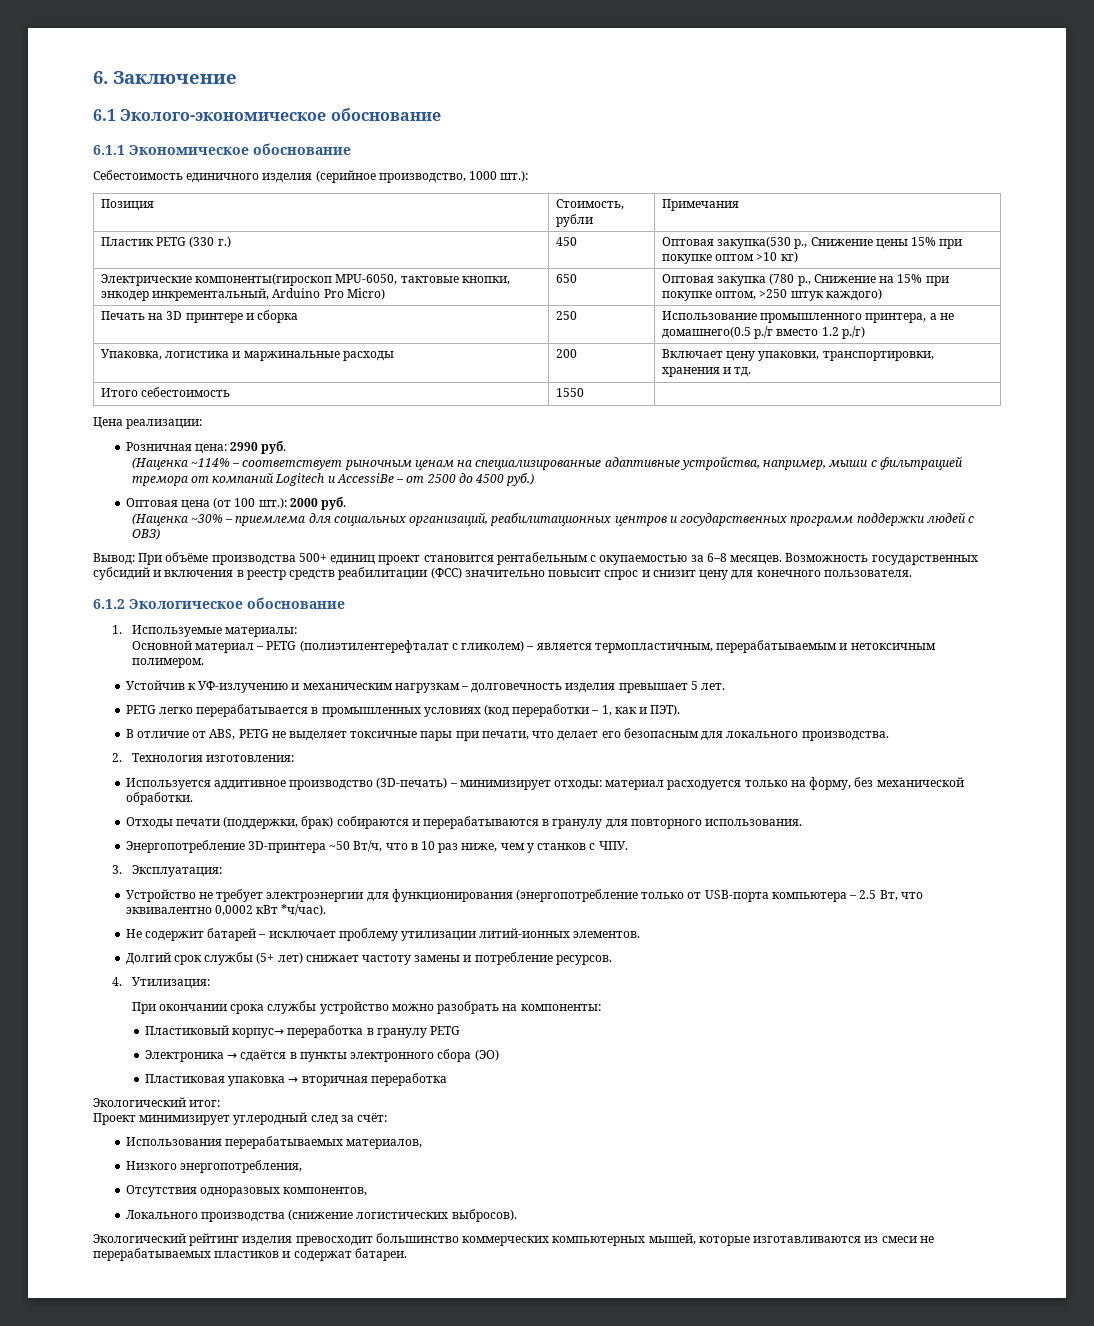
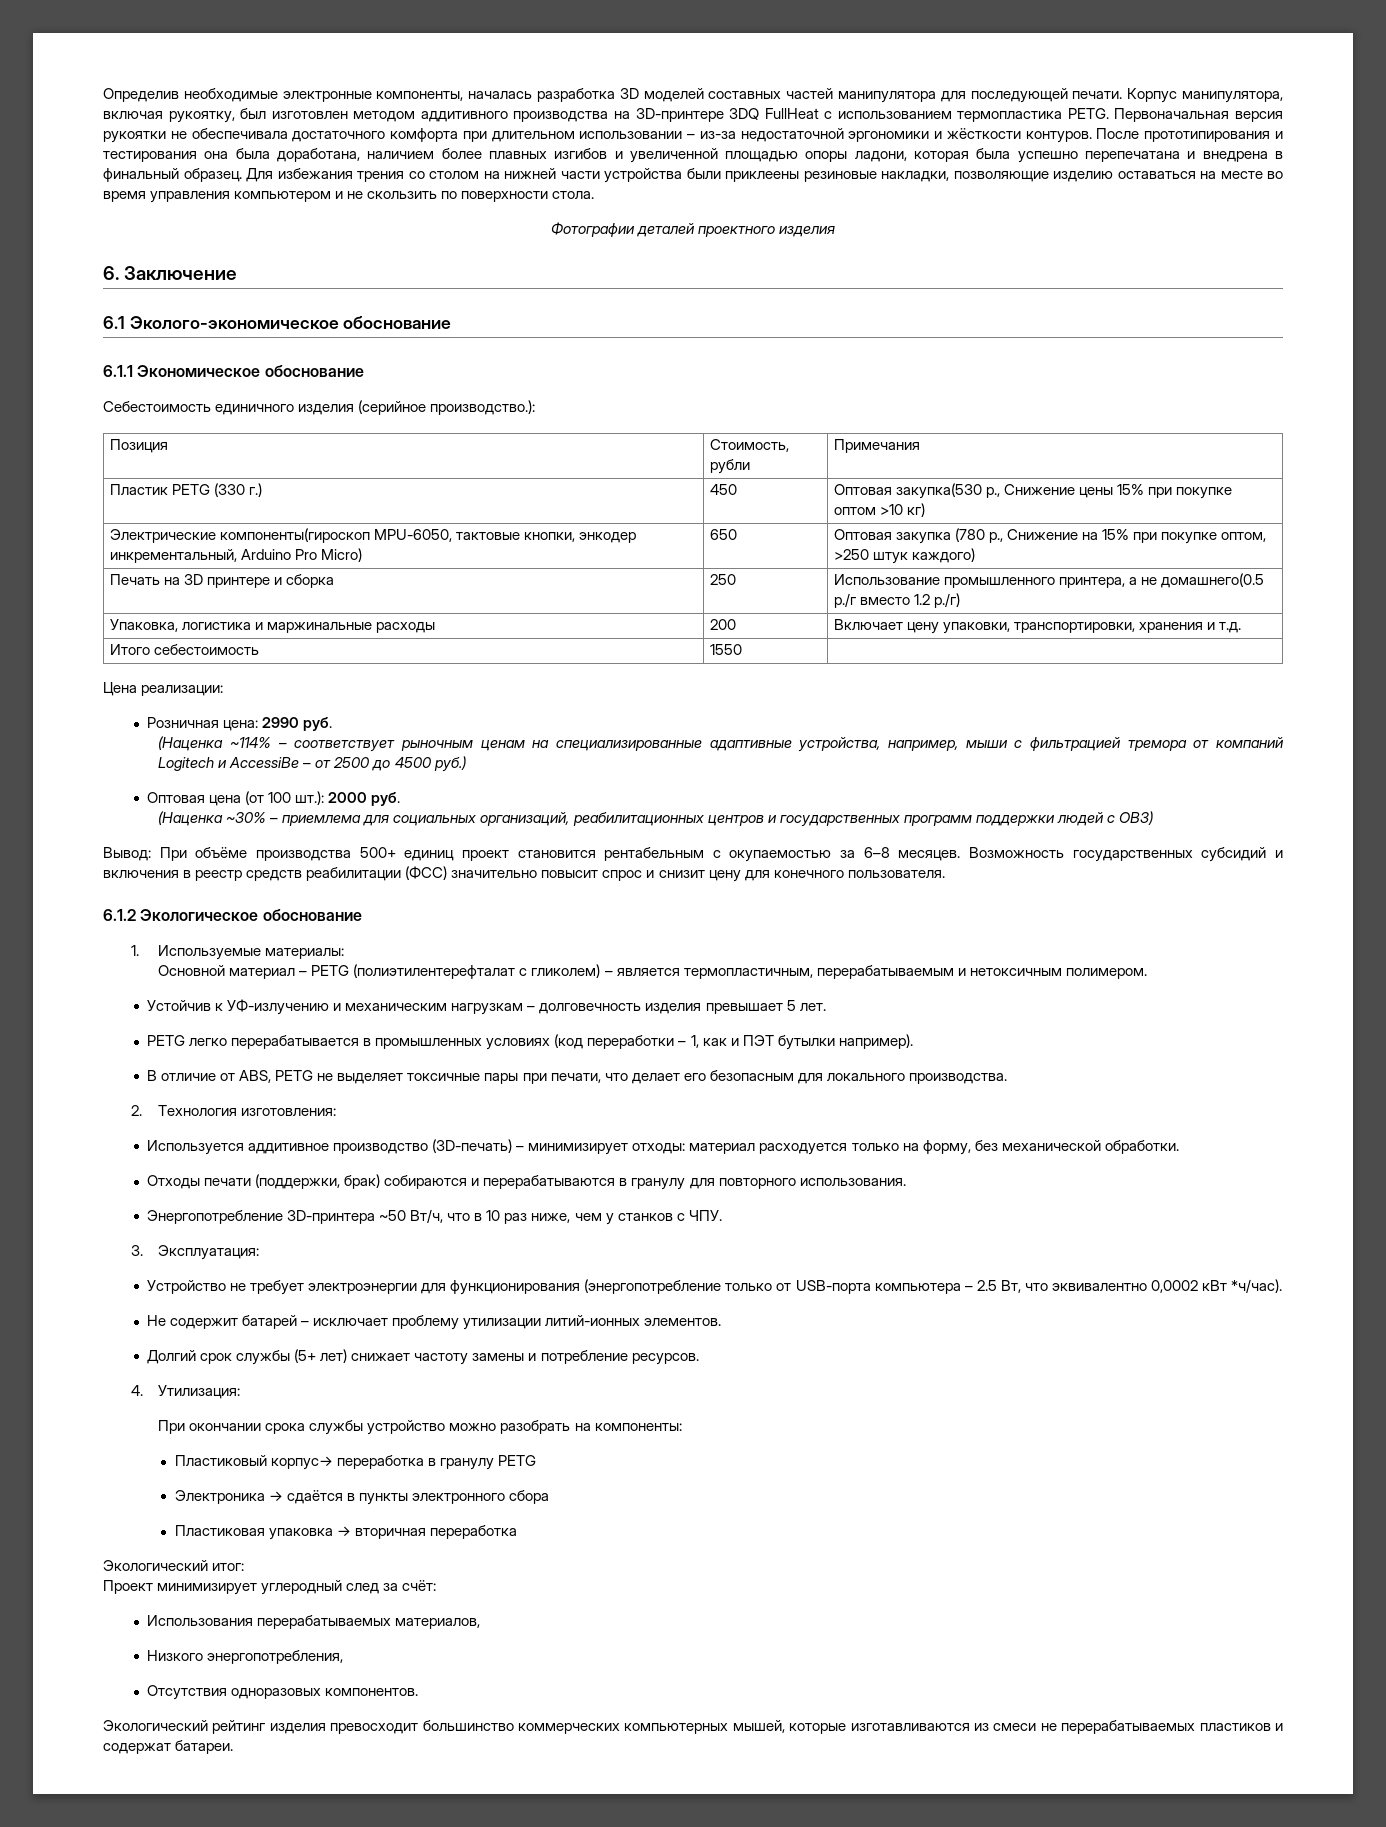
+ Определив необходимые электронные компоненты, началась разработка 3D моделей составных частей манипулятора для последующей печати. Корпус манипулятора, включая рукоятку, был изготовлен методом аддитивного производства на 3D-принтере 3DQ FullHeat с использованием термопластика PETG. Первоначальная версия рукоятки не обеспечивала достаточного комфорта при длительном использовании – из-за недостаточной эргономики и жёсткости контуров. После прототипирования и тестирования она была доработана, наличием более плавных изгибов и увеличенной площадью опоры ладони, которая была успешно перепечатана и внедрена в финальный образец. Для избежания трения со столом на нижней части устройства были приклеены резиновые накладки, позволяющие изделию оставаться на месте во время управления компьютером и не скользить по поверхности стола.
+ Фотографии деталей проектного изделия
- Себестоимость единичного изделия (серийное производство, 1000 шт.):
+ Себестоимость единичного изделия (серийное производство.):
- Упаковка, логистика и маржинальные расходы | 200 | Включает цену упаковки, транспортировки, хранения и тд.
+ Упаковка, логистика и маржинальные расходы | 200 | Включает цену упаковки, транспортировки, хранения и т.д.
- PETG легко перерабатывается в промышленных условиях (код переработки – 1, как и ПЭТ).
+ PETG легко перерабатывается в промышленных условиях (код переработки – 1, как и ПЭТ бутылки например).
- Электроника → сдаётся в пункты электронного сбора (ЭО)
+ Электроника → сдаётся в пункты электронного сбора
- Отсутствия одноразовых компонентов,
- Локального производства (снижение логистических выбросов).
+ Отсутствия одноразовых компонентов.

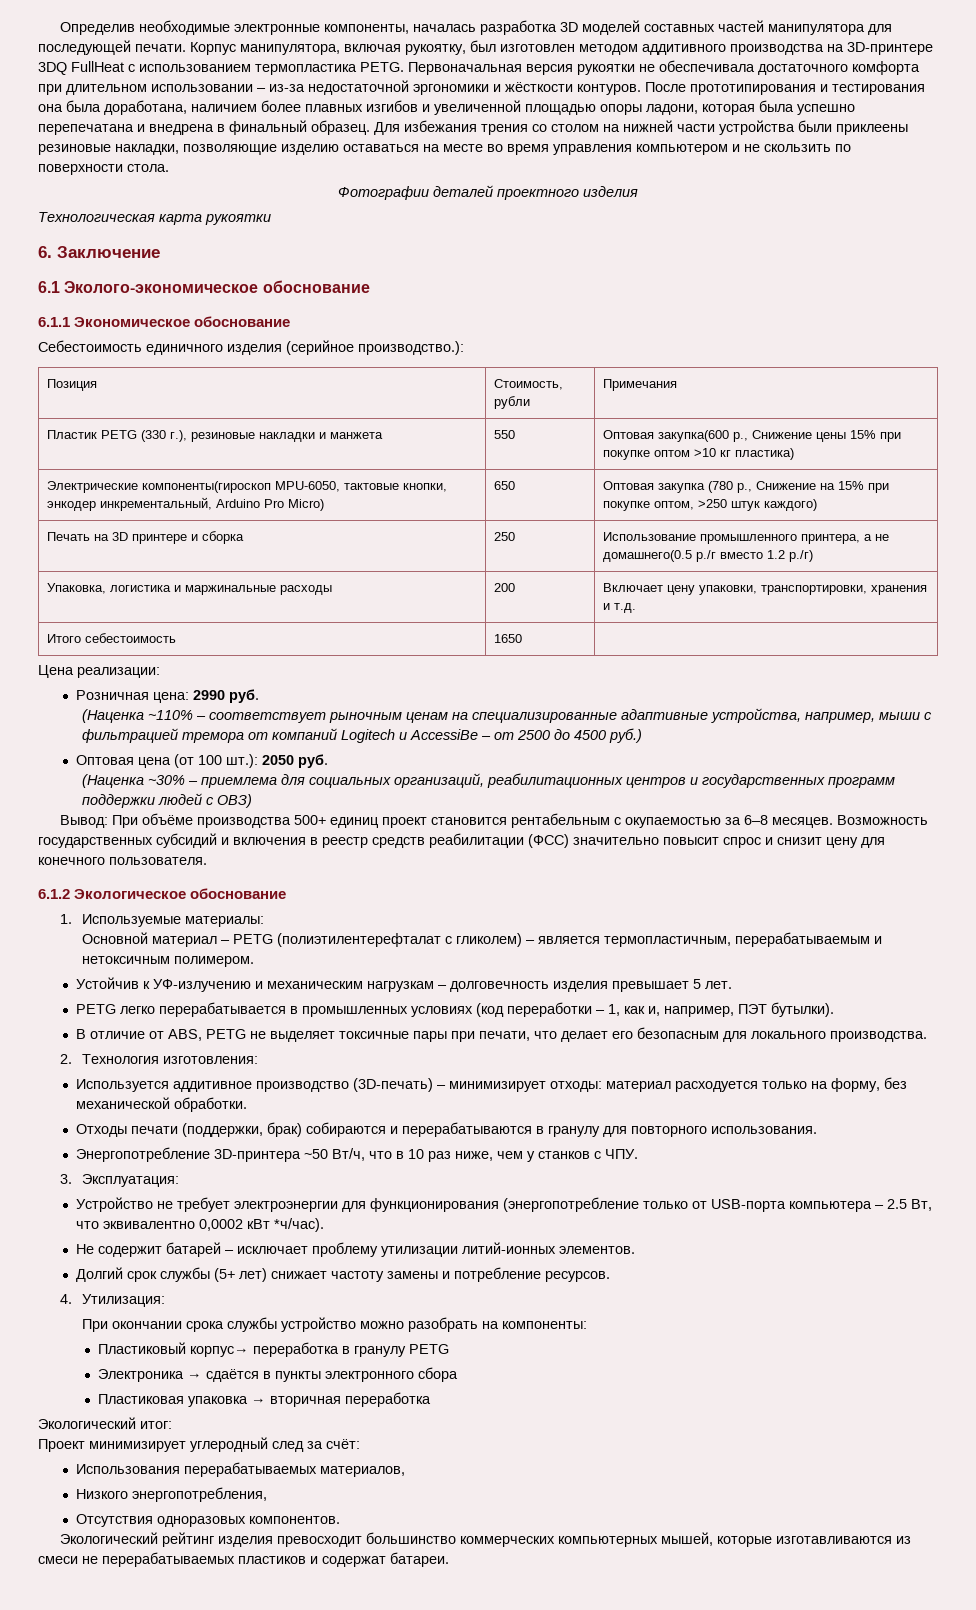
+ Технологическая карта рукоятки
- Пластик PETG (330 г.) | 450 | Оптовая закупка(530 р., Снижение цены 15% при покупке оптом >10 кг)
+ Пластик PETG (330 г.), резиновые накладки и манжета | 550 | Оптовая закупка(600 р., Снижение цены 15% при покупке оптом >10 кг пластика)
- Итого себестоимость | 1550 |
+ Итого себестоимость | 1650 |
- (Наценка ~114% – соответствует рыночным ценам на специализированные адаптивные устройства, например, мыши с фильтрацией тремора от компаний Logitech и AccessiBe – от 2500 до 4500 руб.)
+ (Наценка ~110% – соответствует рыночным ценам на специализированные адаптивные устройства, например, мыши с фильтрацией тремора от компаний Logitech и AccessiBe – от 2500 до 4500 руб.)
- Оптовая цена (от 100 шт.): 2000 руб.
+ Оптовая цена (от 100 шт.): 2050 руб.
- PETG легко перерабатывается в промышленных условиях (код переработки – 1, как и ПЭТ бутылки например).
+ PETG легко перерабатывается в промышленных условиях (код переработки – 1, как и, например, ПЭТ бутылки).

